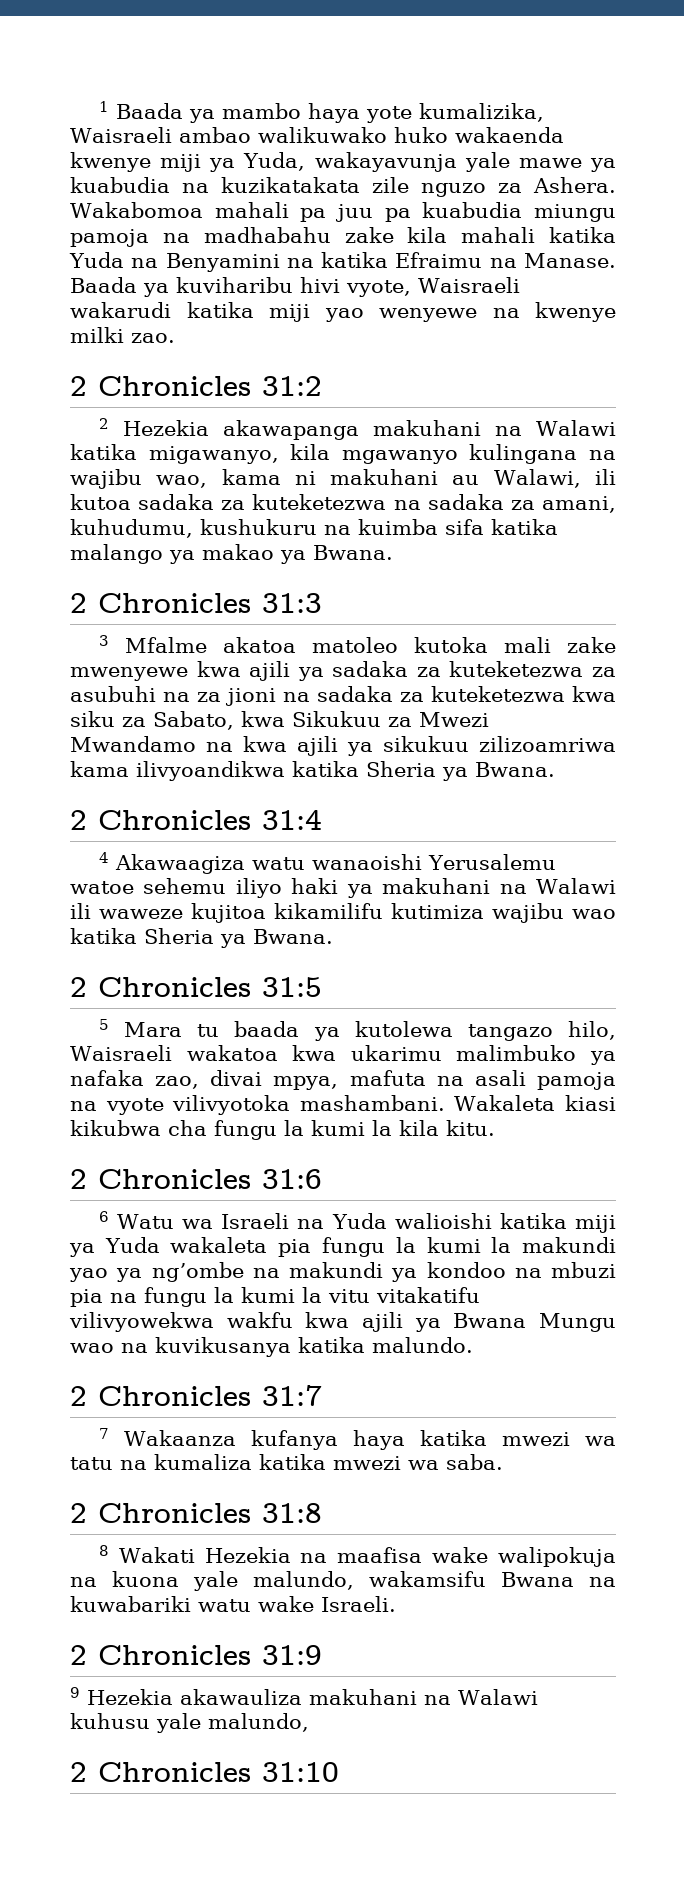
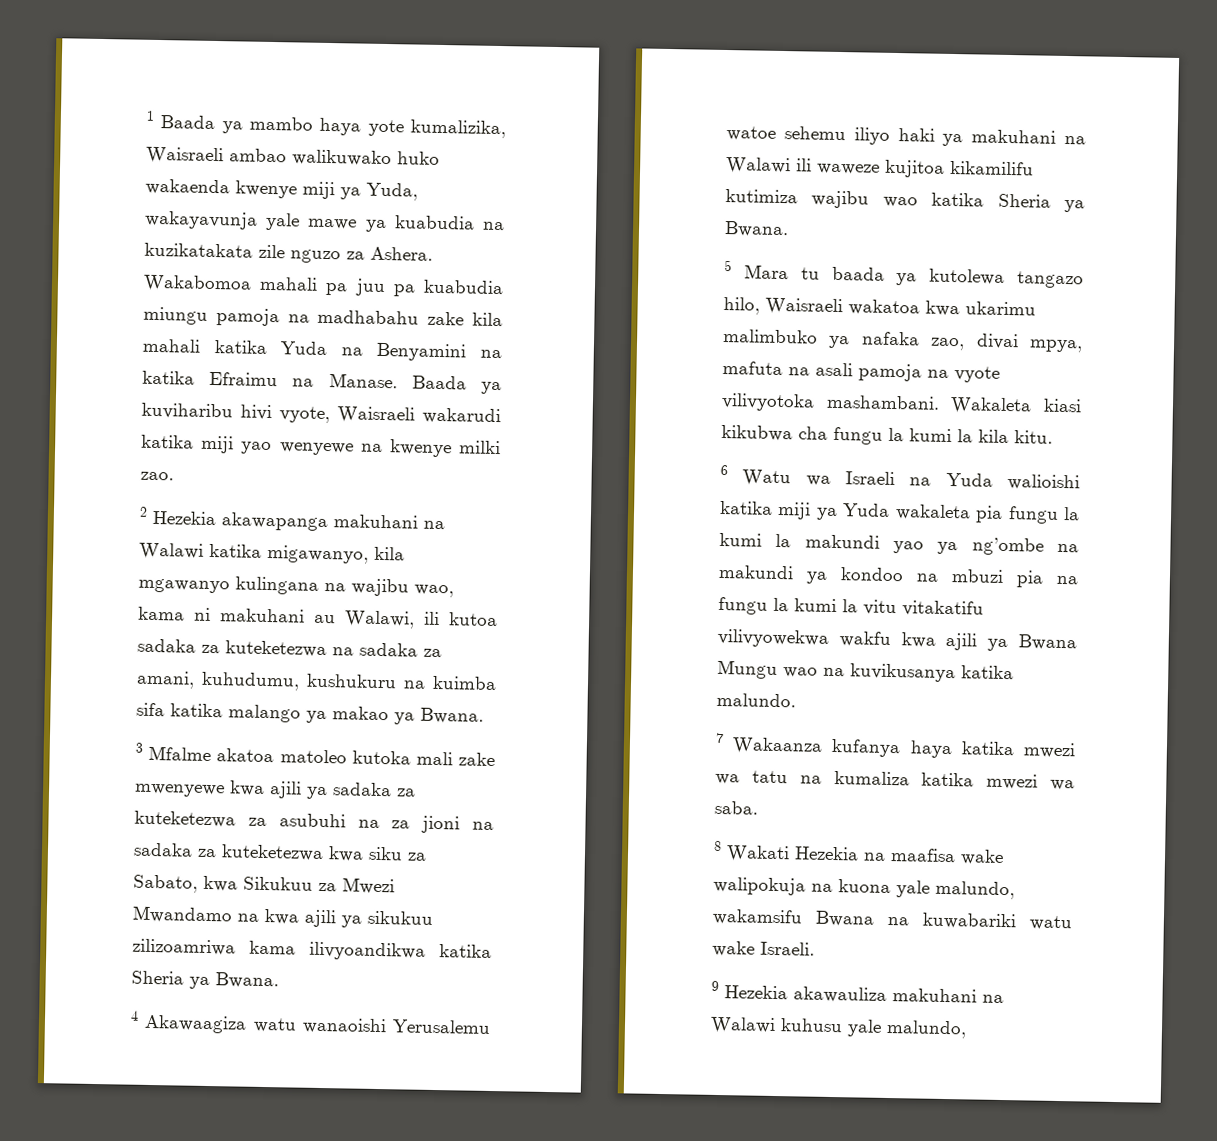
- 2 Chronicles 31:2
- 2 Chronicles 31:3
- 2 Chronicles 31:4
- 2 Chronicles 31:5
- 2 Chronicles 31:6
- 2 Chronicles 31:7
- 2 Chronicles 31:8
- 2 Chronicles 31:9
- 2 Chronicles 31:10

